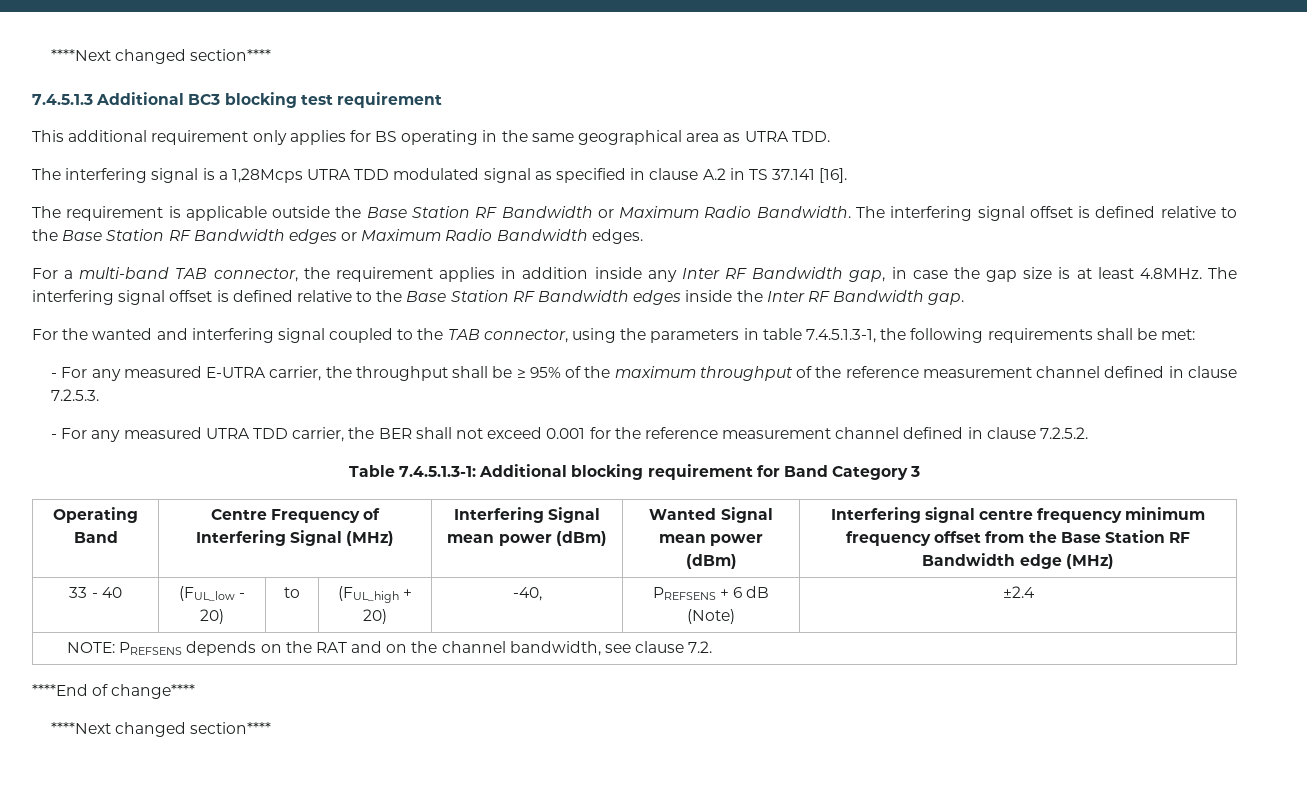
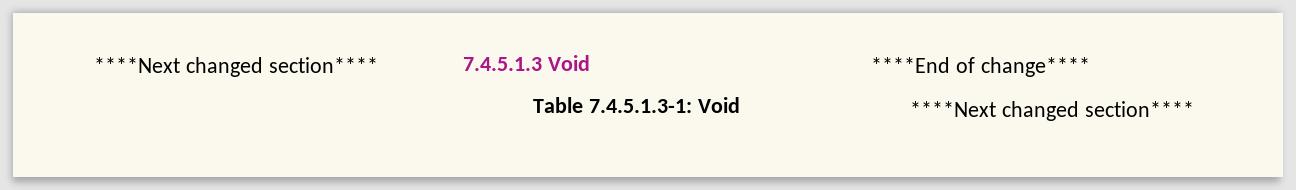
- 7.4.5.1.3 Additional BC3 blocking test requirement
- This additional requirement only applies for BS operating in the same geographical area as UTRA TDD.
- The interfering signal is a 1,28Mcps UTRA TDD modulated signal as specified in clause A.2 in TS 37.141 [16].
- The requirement is applicable outside the Base Station RF Bandwidth or Maximum Radio Bandwidth. The interfering signal offset is defined relative to the Base Station RF Bandwidth edges or Maximum Radio Bandwidth edges.
- For a multi-band TAB connector, the requirement applies in addition inside any Inter RF Bandwidth gap, in case the gap size is at least 4.8MHz. The interfering signal offset is defined relative to the Base Station RF Bandwidth edges inside the Inter RF Bandwidth gap.
- For the wanted and interfering signal coupled to the TAB connector, using the parameters in table 7.4.5.1.3-1, the following requirements shall be met:
- - For any measured E-UTRA carrier, the throughput shall be ≥ 95% of the maximum throughput of the reference measurement channel defined in clause 7.2.5.3.
- - For any measured UTRA TDD carrier, the BER shall not exceed 0.001 for the reference measurement channel defined in clause 7.2.5.2.
- Table 7.4.5.1.3-1: Additional blocking requirement for Band Category 3
- Operating Band | Centre Frequency of Interfering Signal (MHz) | Interfering Signal mean power (dBm) | Wanted Signal mean power (dBm) | Interfering signal centre frequency minimum frequency offset from the Base Station RF Bandwidth edge (MHz)
- 33 - 40 | (FUL_low - 20) | to | (FUL_high + 20) | -40, | PREFSENS + 6 dB (Note) | ±2.4
- NOTE: PREFSENS depends on the RAT and on the channel bandwidth, see clause 7.2.
+ 7.4.5.1.3 Void
+ Table 7.4.5.1.3-1: Void

